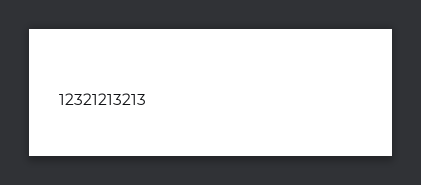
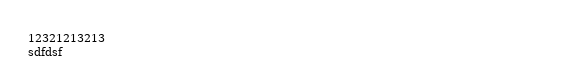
+ sdfdsf

